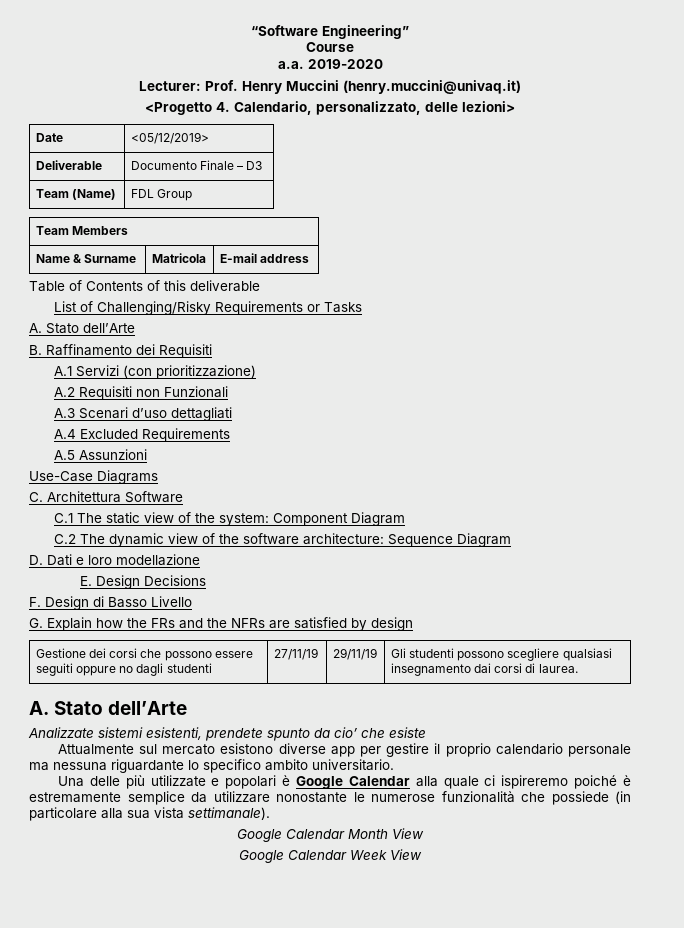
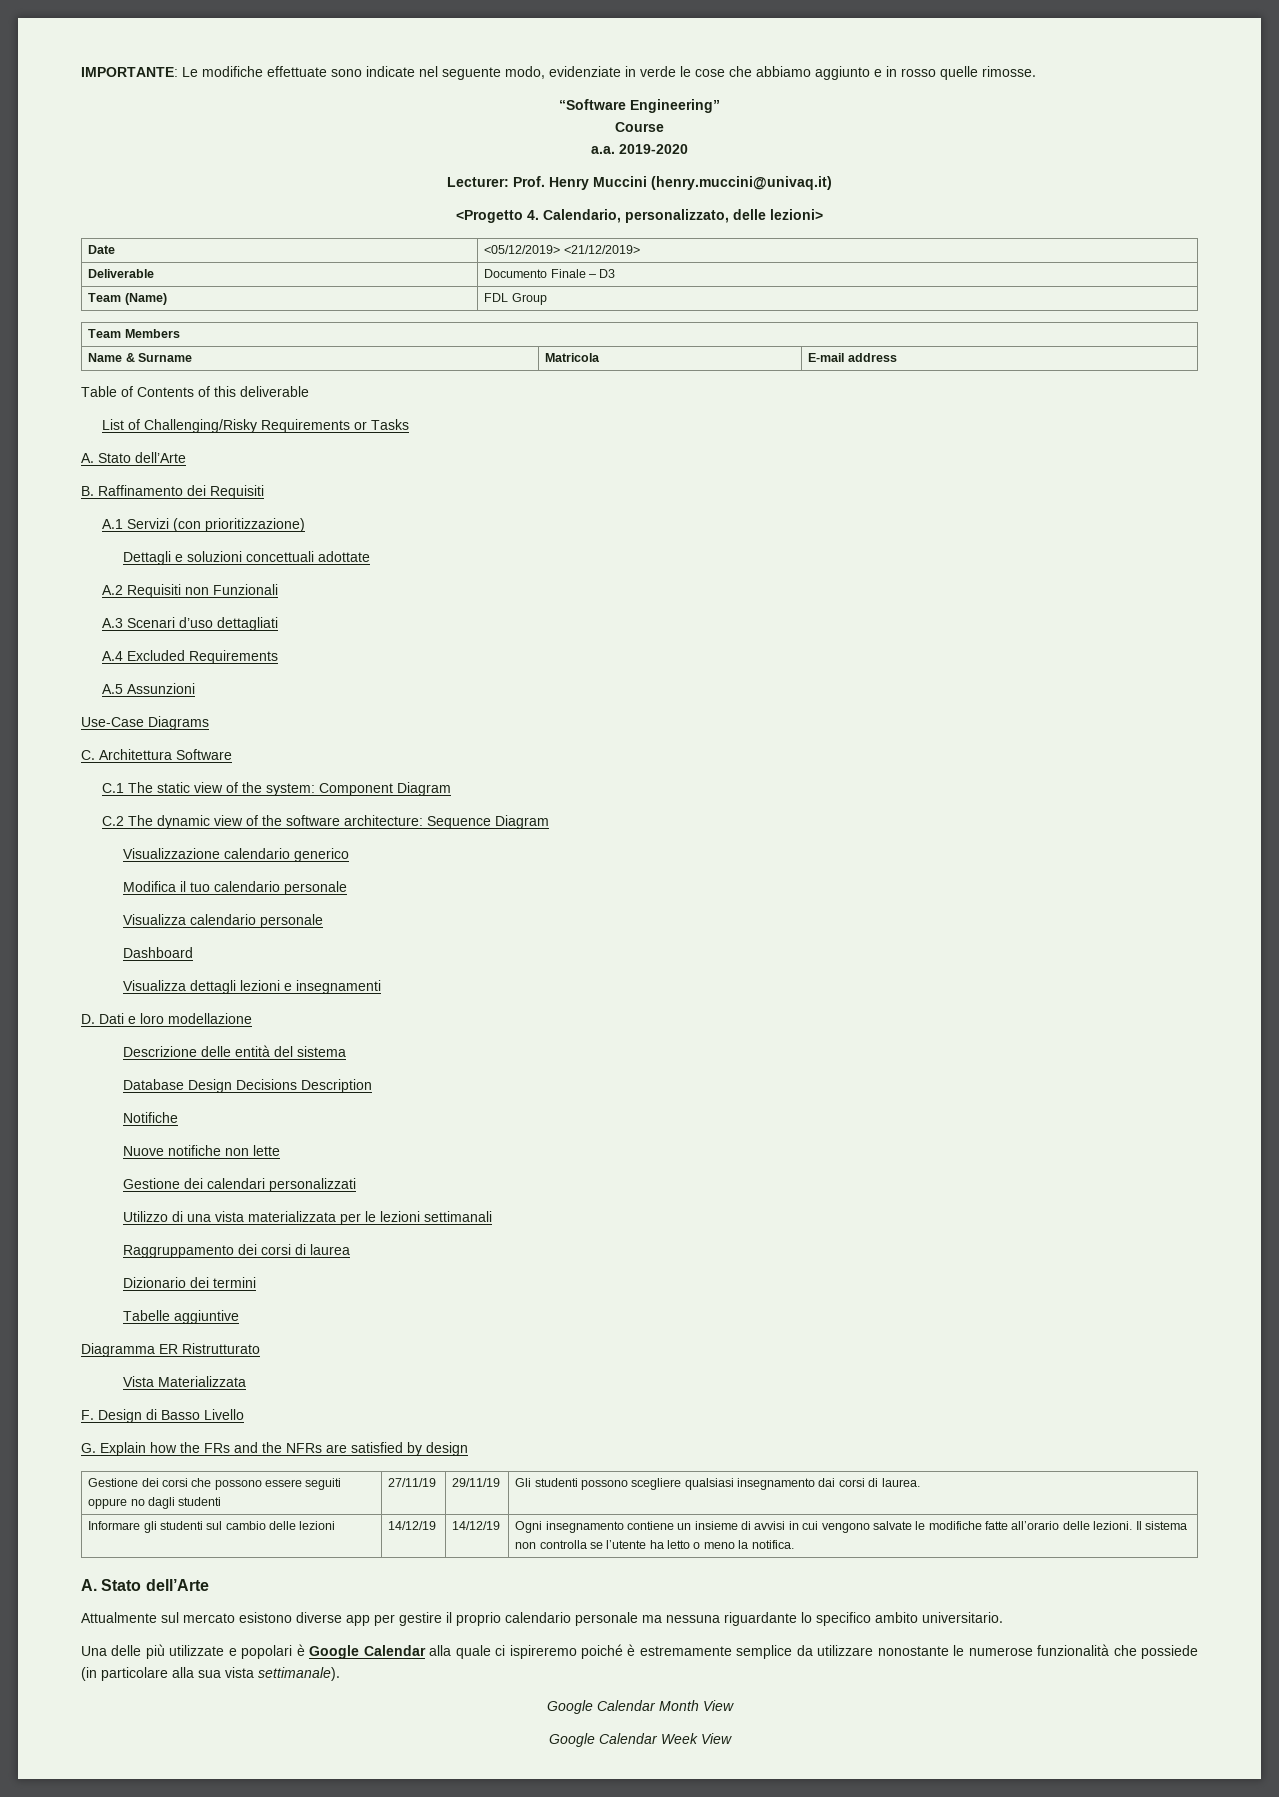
+ IMPORTANTE: Le modifiche effettuate sono indicate nel seguente modo, evidenziate in verde le cose che abbiamo aggiunto e in rosso quelle rimosse.
- Date | <05/12/2019>
+ Date | <05/12/2019> <21/12/2019>
+ Dettagli e soluzioni concettuali adottate
+ Visualizzazione calendario generico
+ Modifica il tuo calendario personale
+ Visualizza calendario personale
+ Dashboard
+ Visualizza dettagli lezioni e insegnamenti
- E. Design Decisions
+ Descrizione delle entità del sistema
+ Database Design Decisions Description
+ Notifiche
+ Nuove notifiche non lette
+ Gestione dei calendari personalizzati
+ Utilizzo di una vista materializzata per le lezioni settimanali
+ Raggruppamento dei corsi di laurea
+ Dizionario dei termini
+ Tabelle aggiuntive
+ Diagramma ER Ristrutturato
+ Vista Materializzata
  Gestione dei corsi che possono essere seguiti oppure no dagli studenti | 27/11/19 | 29/11/19 | Gli studenti possono scegliere qualsiasi insegnamento dai corsi di laurea.
+ Informare gli studenti sul cambio delle lezioni | 14/12/19 | 14/12/19 | Ogni insegnamento contiene un insieme di avvisi in cui vengono salvate le modifiche fatte all’orario delle lezioni. Il sistema non controlla se l’utente ha letto o meno la notifica.
  A. Stato dell’Arte
- Analizzate sistemi esistenti, prendete spunto da cio’ che esiste

